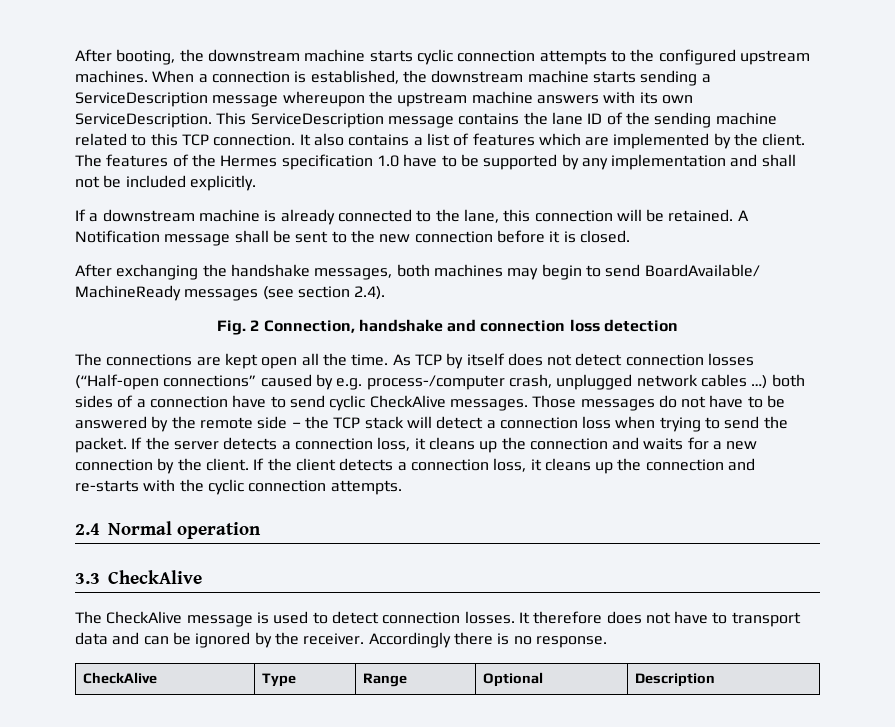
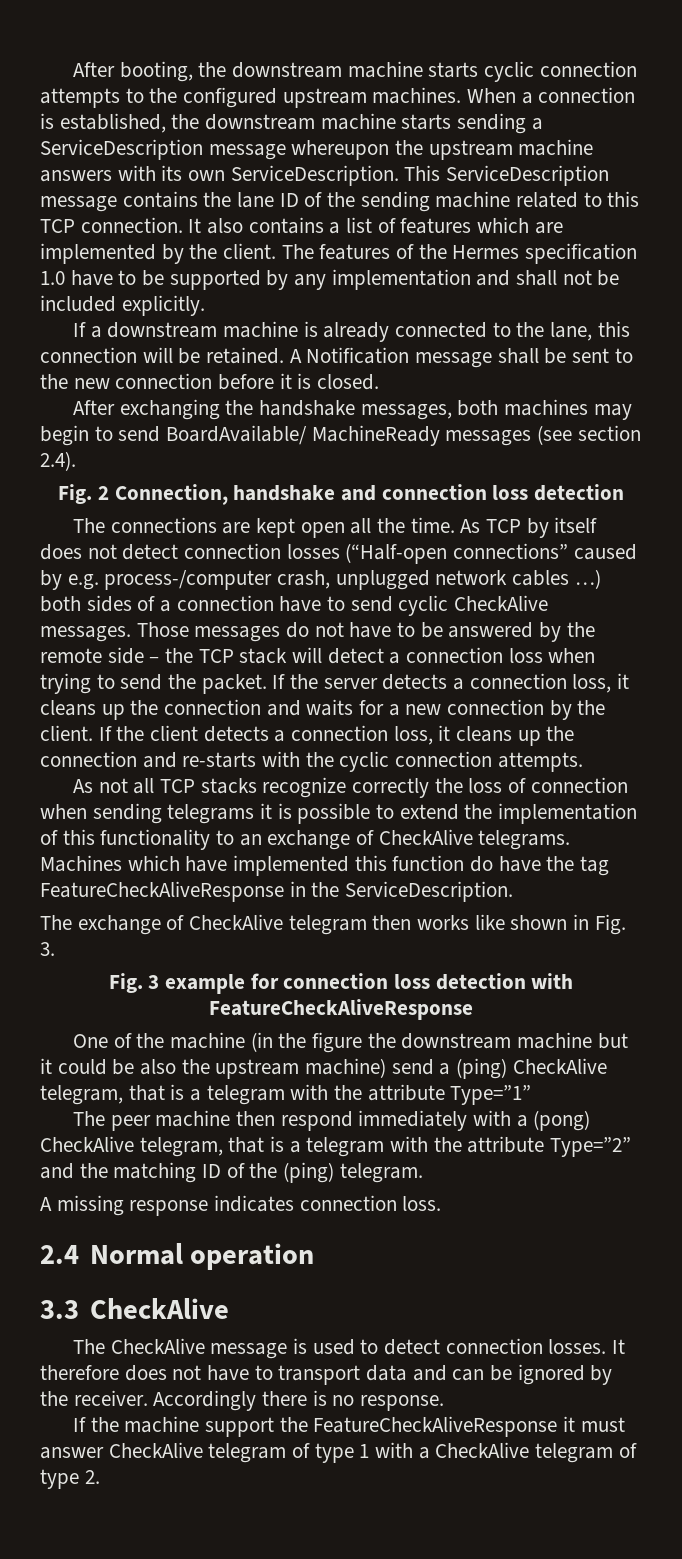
+ As not all TCP stacks recognize correctly the loss of connection when sending telegrams it is possible to extend the implementation of this functionality to an exchange of CheckAlive telegrams. Machines which have implemented this function do have the tag FeatureCheckAliveResponse in the ServiceDescription.
+ The exchange of CheckAlive telegram then works like shown in Fig. 3.
+ Fig. 3 example for connection loss detection with FeatureCheckAliveResponse
+ One of the machine (in the figure the downstream machine but it could be also the upstream machine) send a (ping) CheckAlive telegram, that is a telegram with the attribute Type=”1”
+ The peer machine then respond immediately with a (pong) CheckAlive telegram, that is a telegram with the attribute Type=”2” and the matching ID of the (ping) telegram.
+ A missing response indicates connection loss.
- CheckAlive | Type | Range | Optional | Description
+ If the machine support the FeatureCheckAliveResponse it must answer CheckAlive telegram of type 1 with a CheckAlive telegram of type 2.

